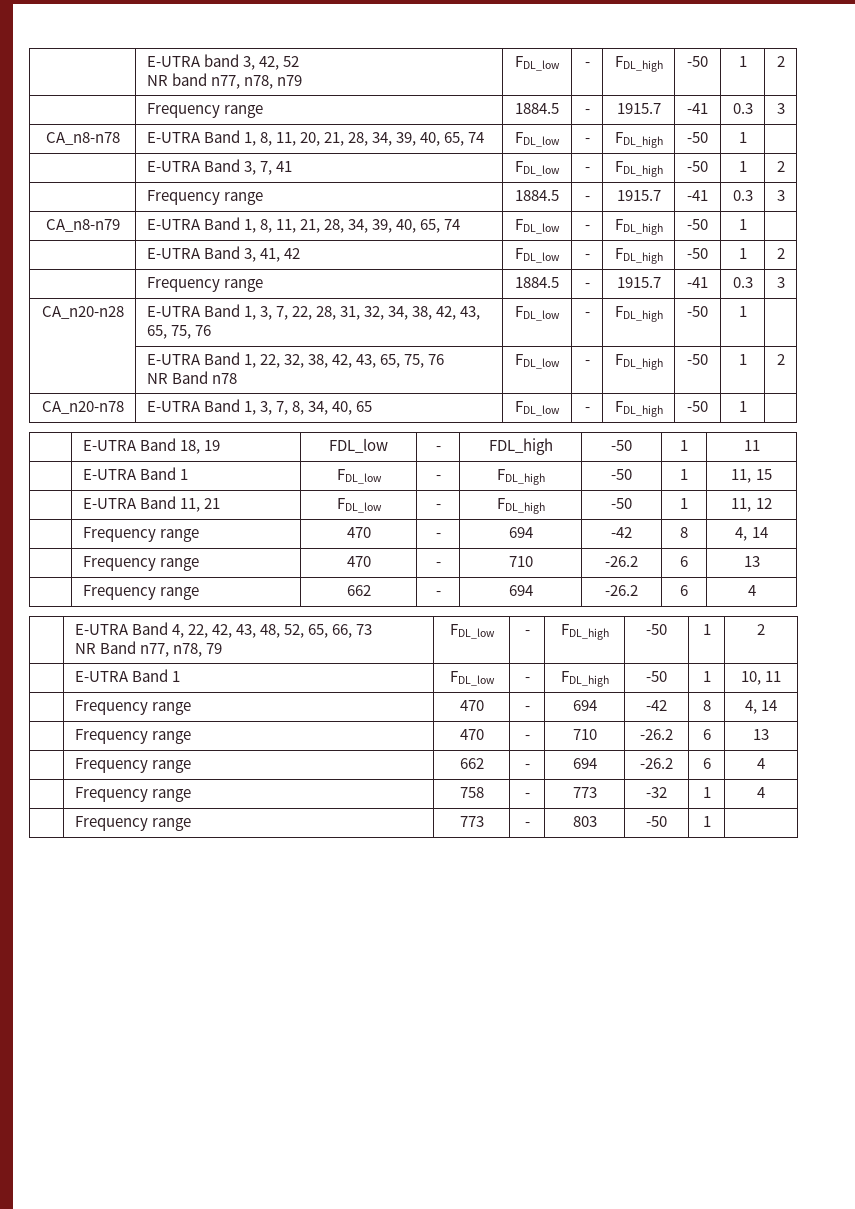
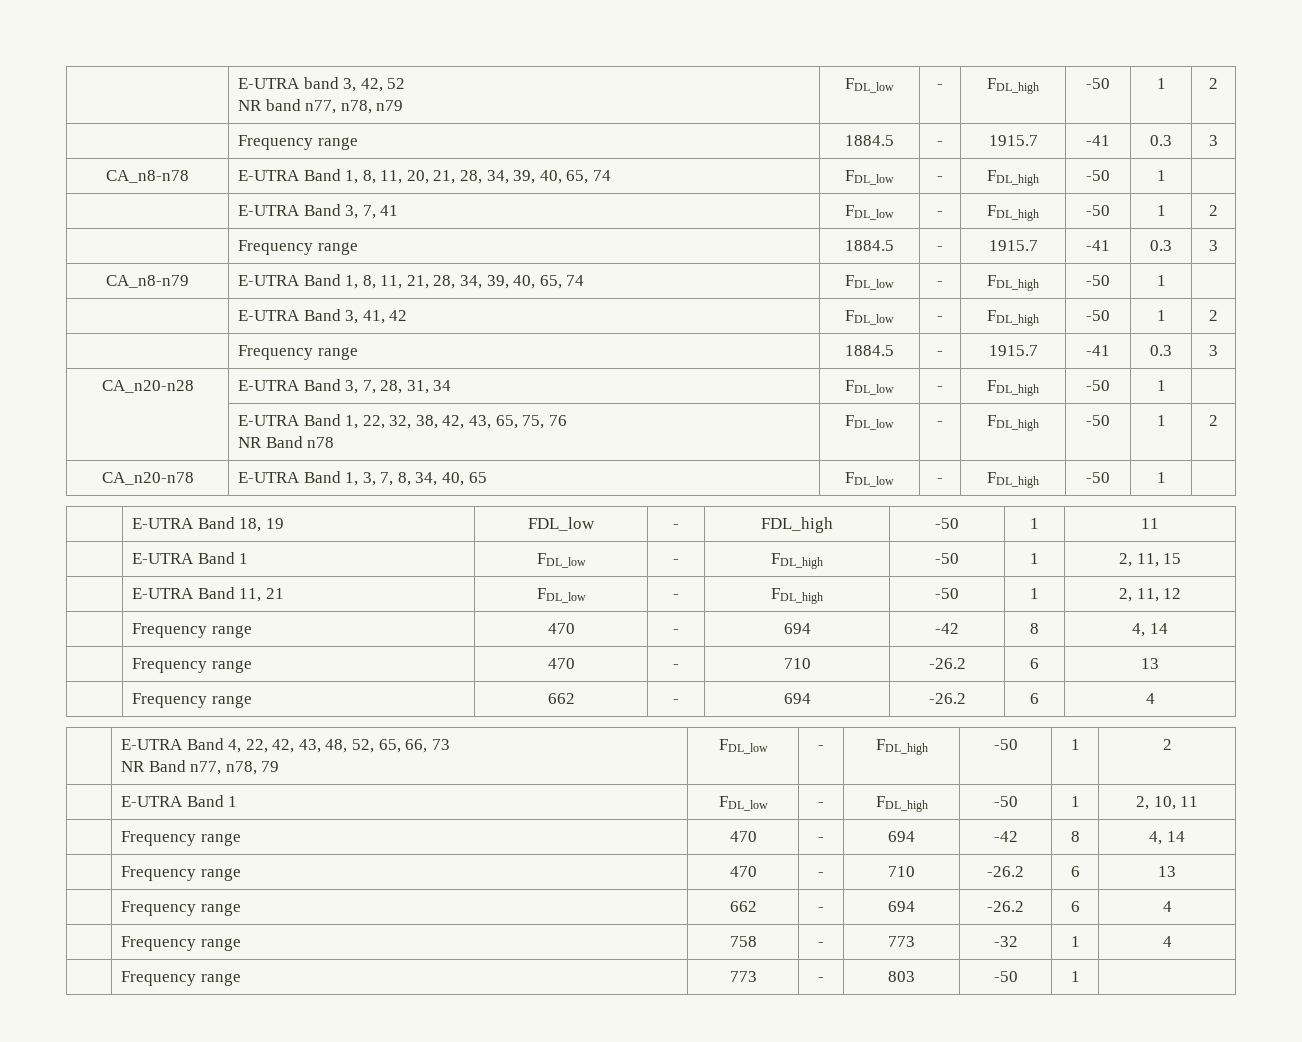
- CA_n20-n28 | E-UTRA Band 1, 3, 7, 22, 28, 31, 32, 34, 38, 42, 43, 65, 75, 76 | FDL_low | - | FDL_high | -50 | 1 |
+ CA_n20-n28 | E-UTRA Band 3, 7, 28, 31, 34 | FDL_low | - | FDL_high | -50 | 1 |
- | E-UTRA Band 1 | FDL_low | - | FDL_high | -50 | 1 | 11, 15
+ | E-UTRA Band 1 | FDL_low | - | FDL_high | -50 | 1 | 2, 11, 15
- | E-UTRA Band 11, 21 | FDL_low | - | FDL_high | -50 | 1 | 11, 12
+ | E-UTRA Band 11, 21 | FDL_low | - | FDL_high | -50 | 1 | 2, 11, 12
- | E-UTRA Band 1 | FDL_low | - | FDL_high | -50 | 1 | 10, 11
+ | E-UTRA Band 1 | FDL_low | - | FDL_high | -50 | 1 | 2, 10, 11

